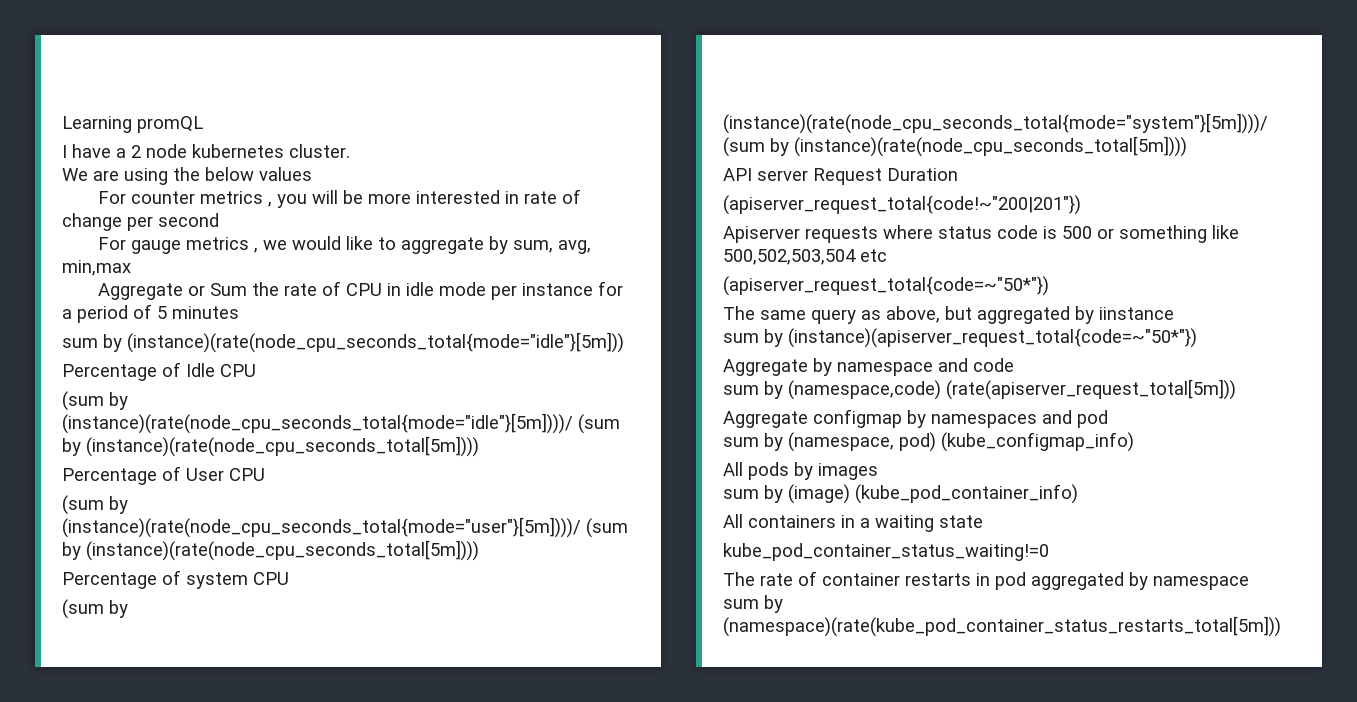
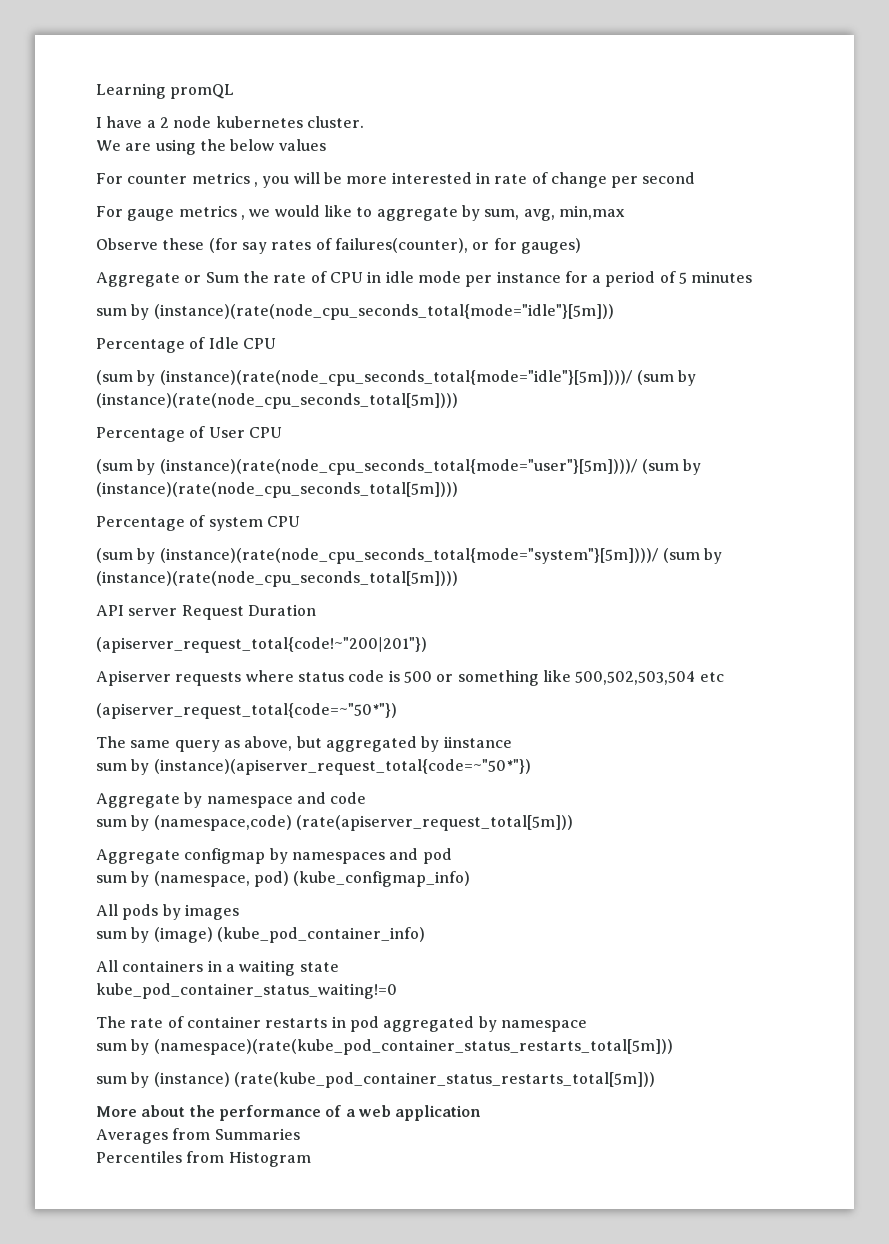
+ Observe these (for say rates of failures(counter), or for gauges)
+ sum by (instance) (rate(kube_pod_container_status_restarts_total[5m]))
+ More about the performance of a web application
+ Averages from Summaries
+ Percentiles from Histogram

